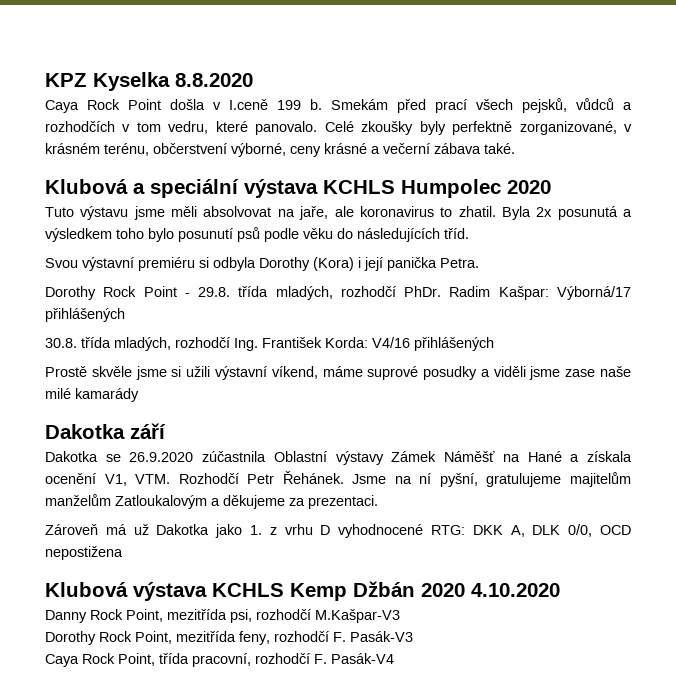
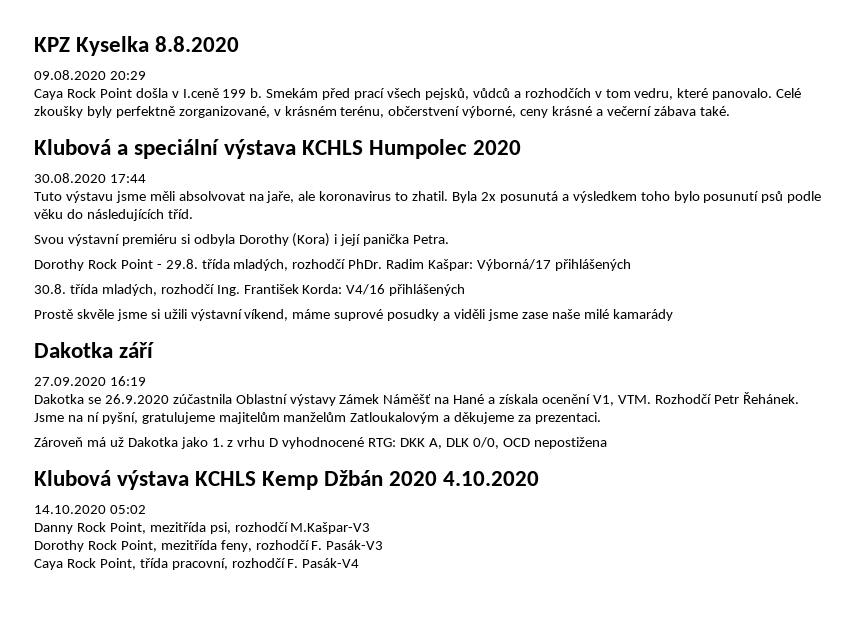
+ 09.08.2020 20:29
+ 30.08.2020 17:44
+ 27.09.2020 16:19
+ 14.10.2020 05:02

